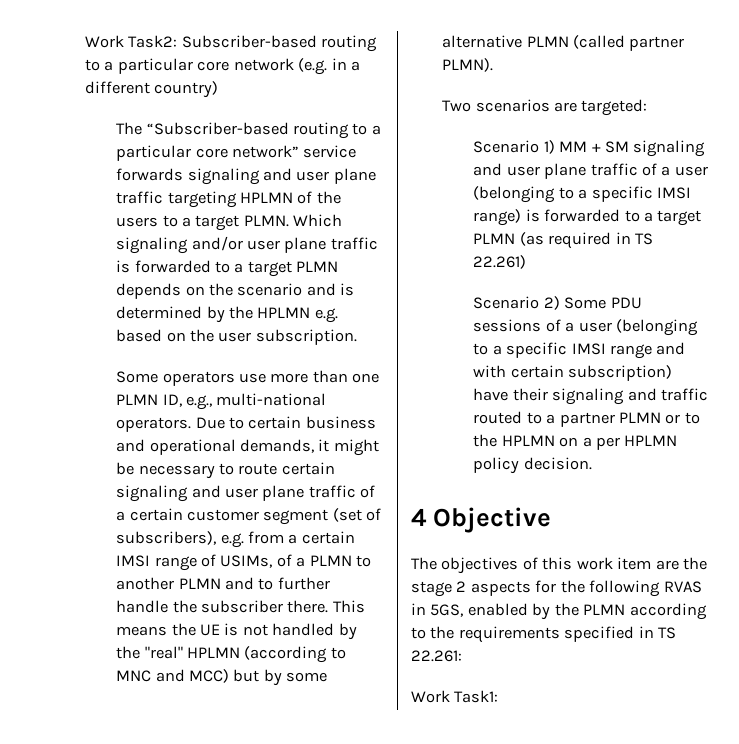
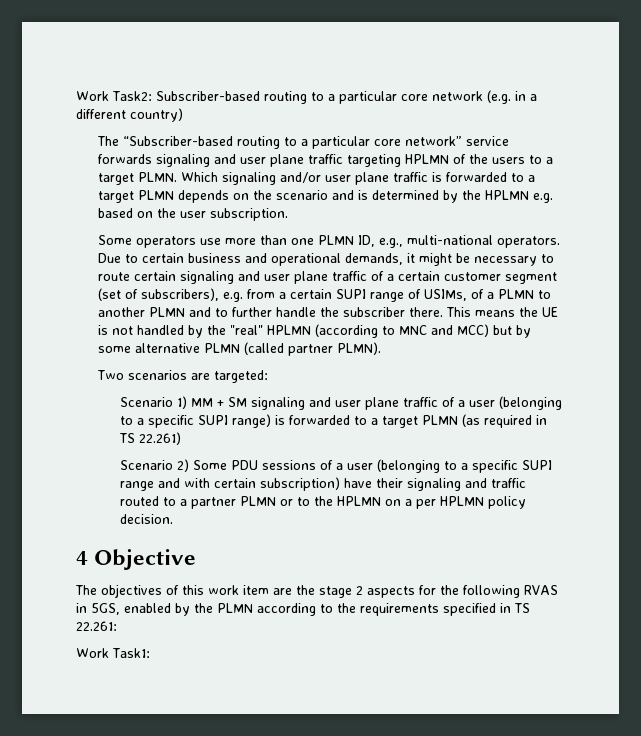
- Due to certain business and operational demands, it might be necessary to route certain signaling and user plane traffic of a certain customer segment (set of subscribers), e.g. from a certain IMSI range of USIMs, of a PLMN to another PLMN and to further handle the subscriber there.
+ Due to certain business and operational demands, it might be necessary to route certain signaling and user plane traffic of a certain customer segment (set of subscribers), e.g. from a certain SUPI range of USIMs, of a PLMN to another PLMN and to further handle the subscriber there.
- Scenario 1) MM + SM signaling and user plane traffic of a user (belonging to a specific IMSI range) is forwarded to a target PLMN (as required in TS 22.261)
+ Scenario 1) MM + SM signaling and user plane traffic of a user (belonging to a specific SUPI range) is forwarded to a target PLMN (as required in TS 22.261)
- Scenario 2) Some PDU sessions of a user (belonging to a specific IMSI range and with certain subscription) have their signaling and traffic routed to a partner PLMN or to the HPLMN on a per HPLMN policy decision.
+ Scenario 2) Some PDU sessions of a user (belonging to a specific SUPI range and with certain subscription) have their signaling and traffic routed to a partner PLMN or to the HPLMN on a per HPLMN policy decision.

